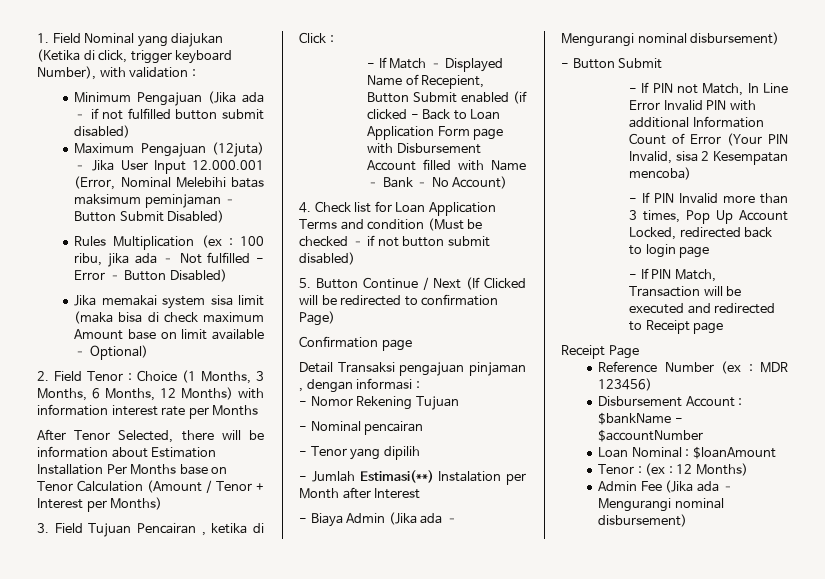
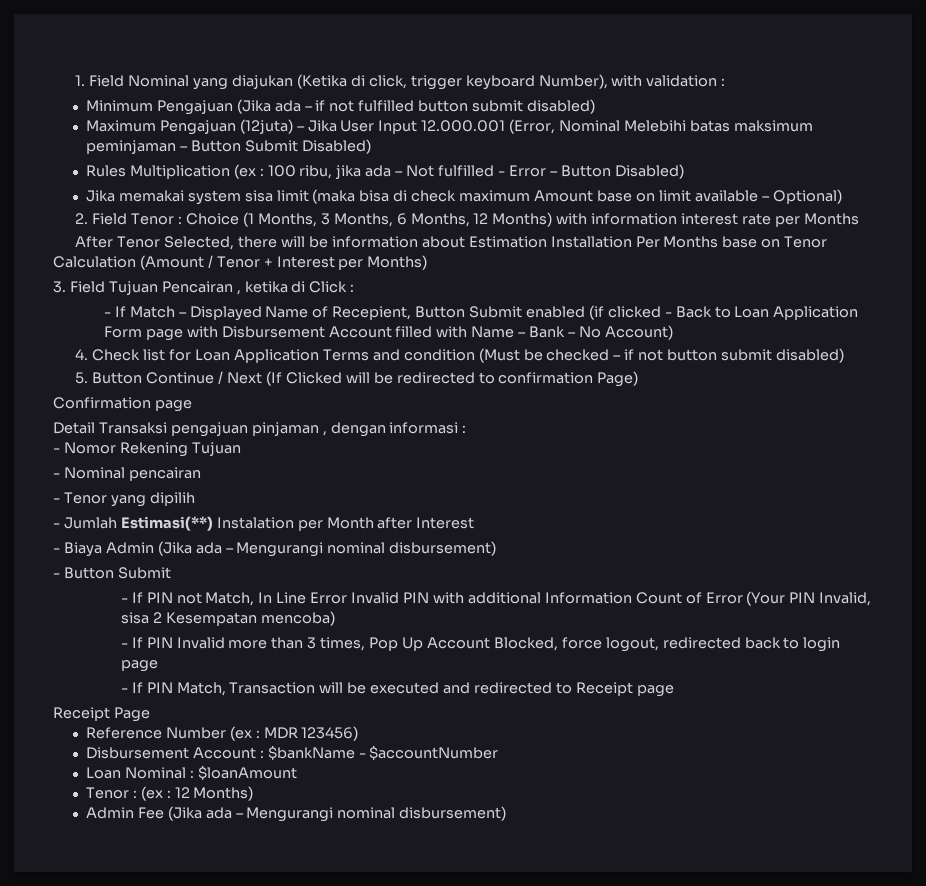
- - If PIN Invalid more than 3 times, Pop Up Account Locked, redirected back to login page
+ - If PIN Invalid more than 3 times, Pop Up Account Blocked, force logout, redirected back to login page

